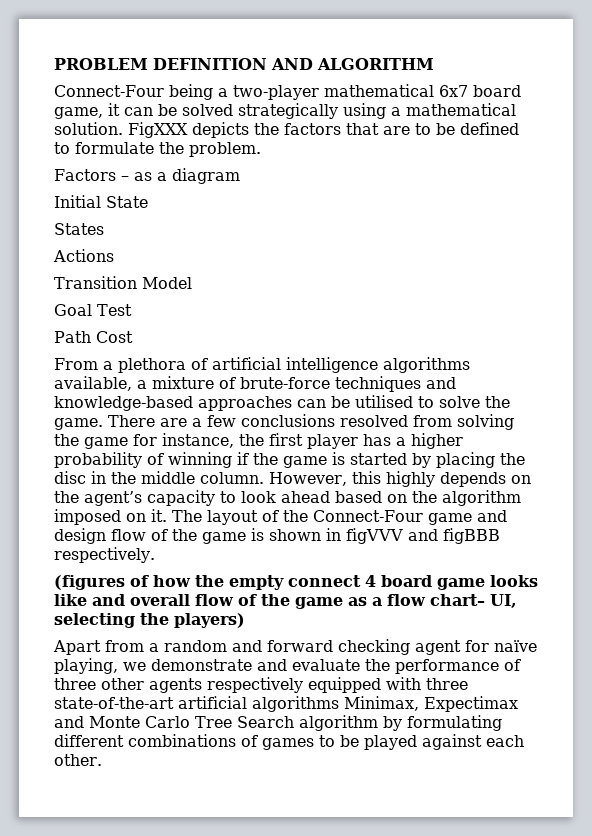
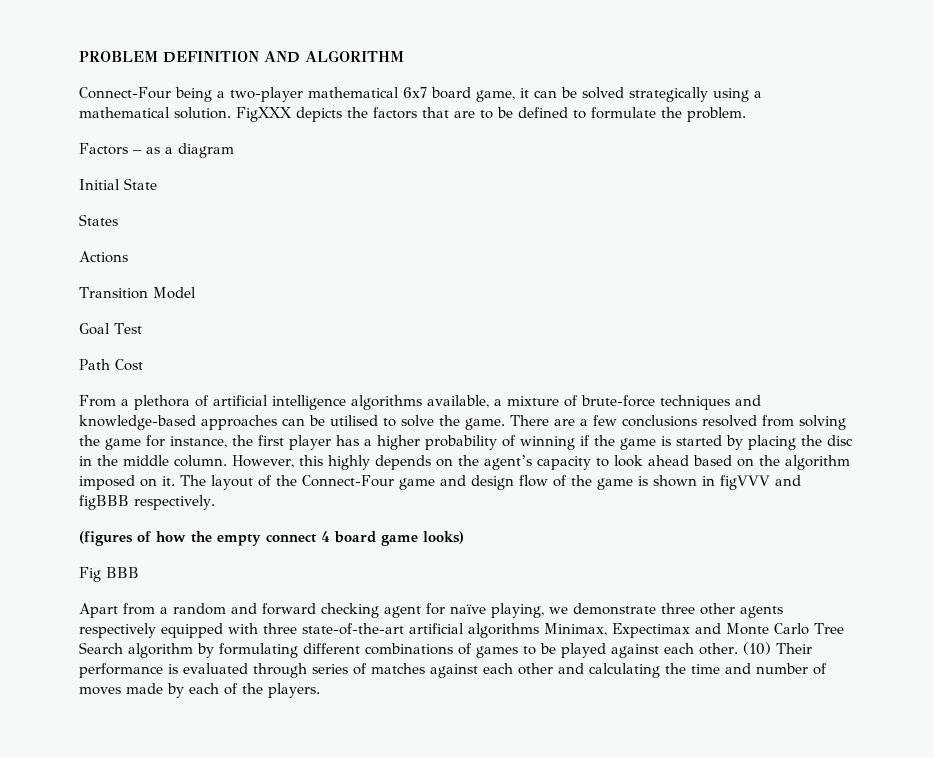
- (figures of how the empty connect 4 board game looks like and overall flow of the game as a flow chart– UI, selecting the players)
+ (figures of how the empty connect 4 board game looks)
+ Fig BBB
- Apart from a random and forward checking agent for naïve playing, we demonstrate and evaluate the performance of three other agents respectively equipped with three state-of-the-art artificial algorithms Minimax, Expectimax and Monte Carlo Tree Search algorithm by formulating different combinations of games to be played against each other.
+ Apart from a random and forward checking agent for naïve playing, we demonstrate three other agents respectively equipped with three state-of-the-art artificial algorithms Minimax, Expectimax and Monte Carlo Tree Search algorithm by formulating different combinations of games to be played against each other.
+ (10) Their performance is evaluated through series of matches against each other and calculating the time and number of moves made by each of the players.

